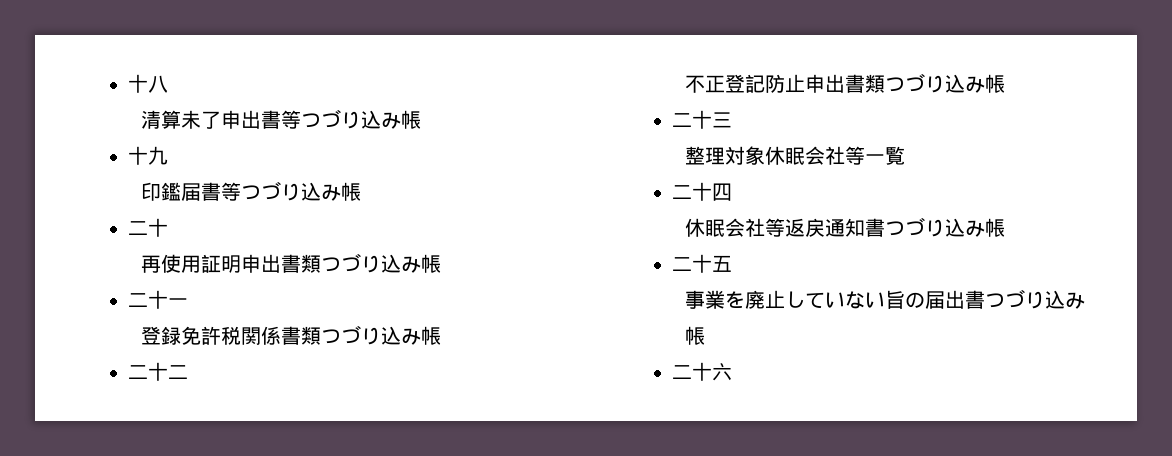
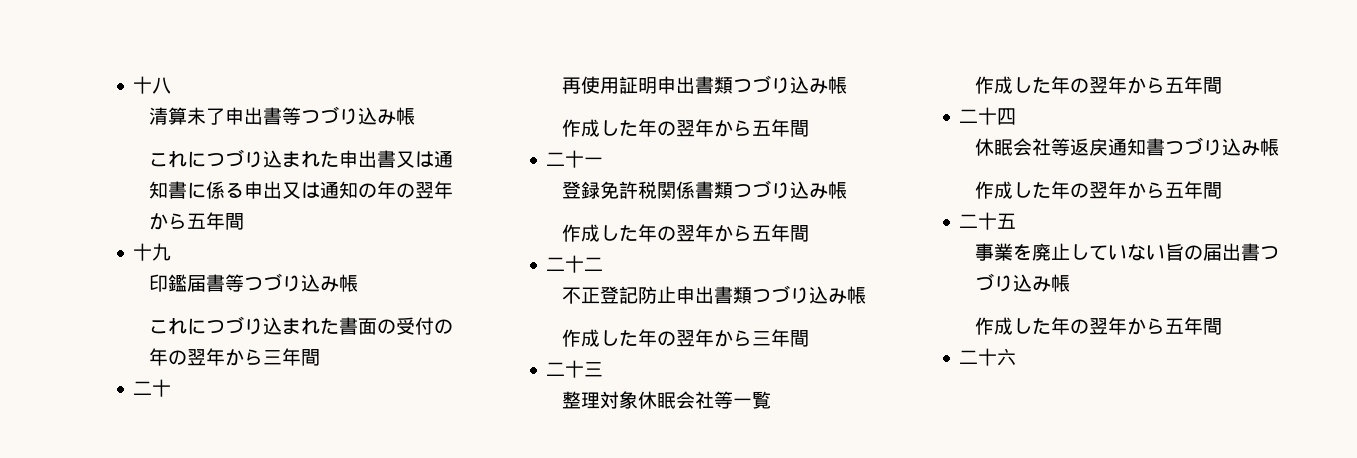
+ これにつづり込まれた申出書又は通知書に係る申出又は通知の年の翌年から五年間
+ これにつづり込まれた書面の受付の年の翌年から三年間
  再使用証明申出書類つづり込み帳
+ 作成した年の翌年から五年間
  登録免許税関係書類つづり込み帳
+ 作成した年の翌年から五年間
+ 作成した年の翌年から三年間
  整理対象休眠会社等一覧
+ 作成した年の翌年から五年間
  休眠会社等返戻通知書つづり込み帳
+ 作成した年の翌年から五年間
  事業を廃止していない旨の届出書つづり込み帳
+ 作成した年の翌年から五年間

